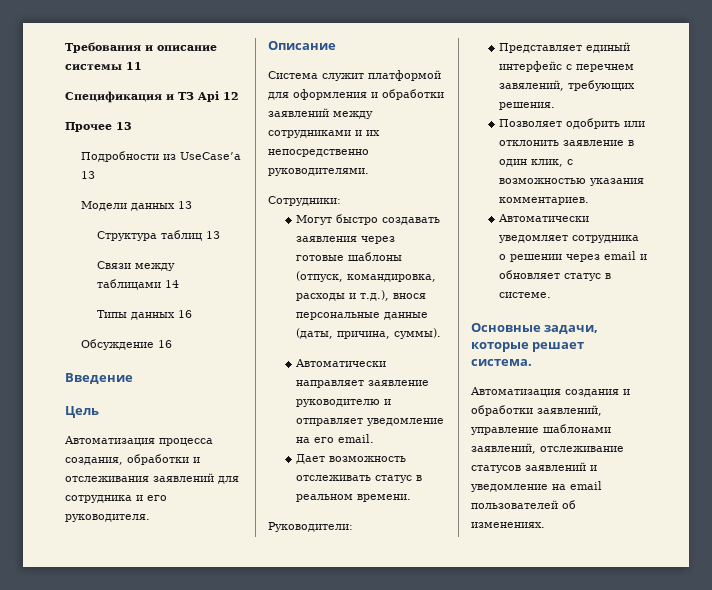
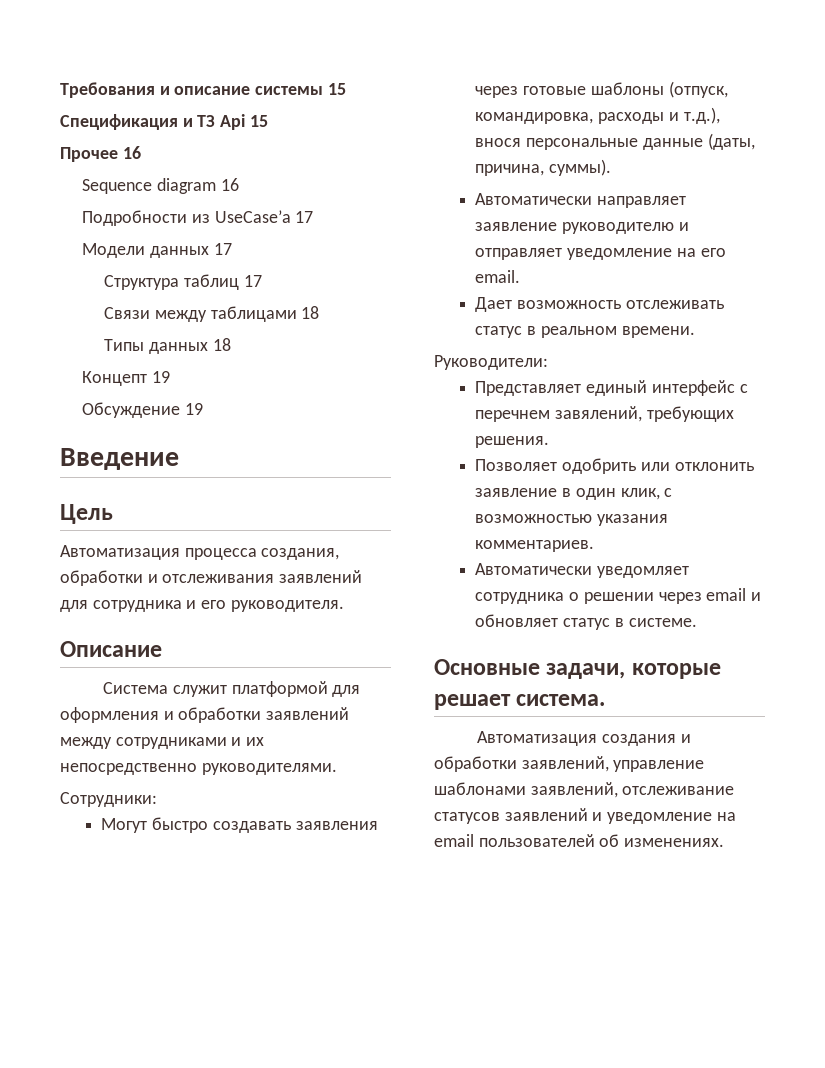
- Требования и описание системы 11
+ Требования и описание системы 15
- Спецификация и ТЗ Api 12
+ Спецификация и ТЗ Api 15
- Прочее 13
+ Прочее 16
+ Sequence diagram 16
- Подробности из UseCase’a 13
+ Подробности из UseCase’a 17
- Модели данных 13
+ Модели данных 17
- Структура таблиц 13
+ Структура таблиц 17
- Связи между таблицами 14
+ Связи между таблицами 18
- Типы данных 16
+ Типы данных 18
+ Концепт 19
- Обсуждение 16
+ Обсуждение 19

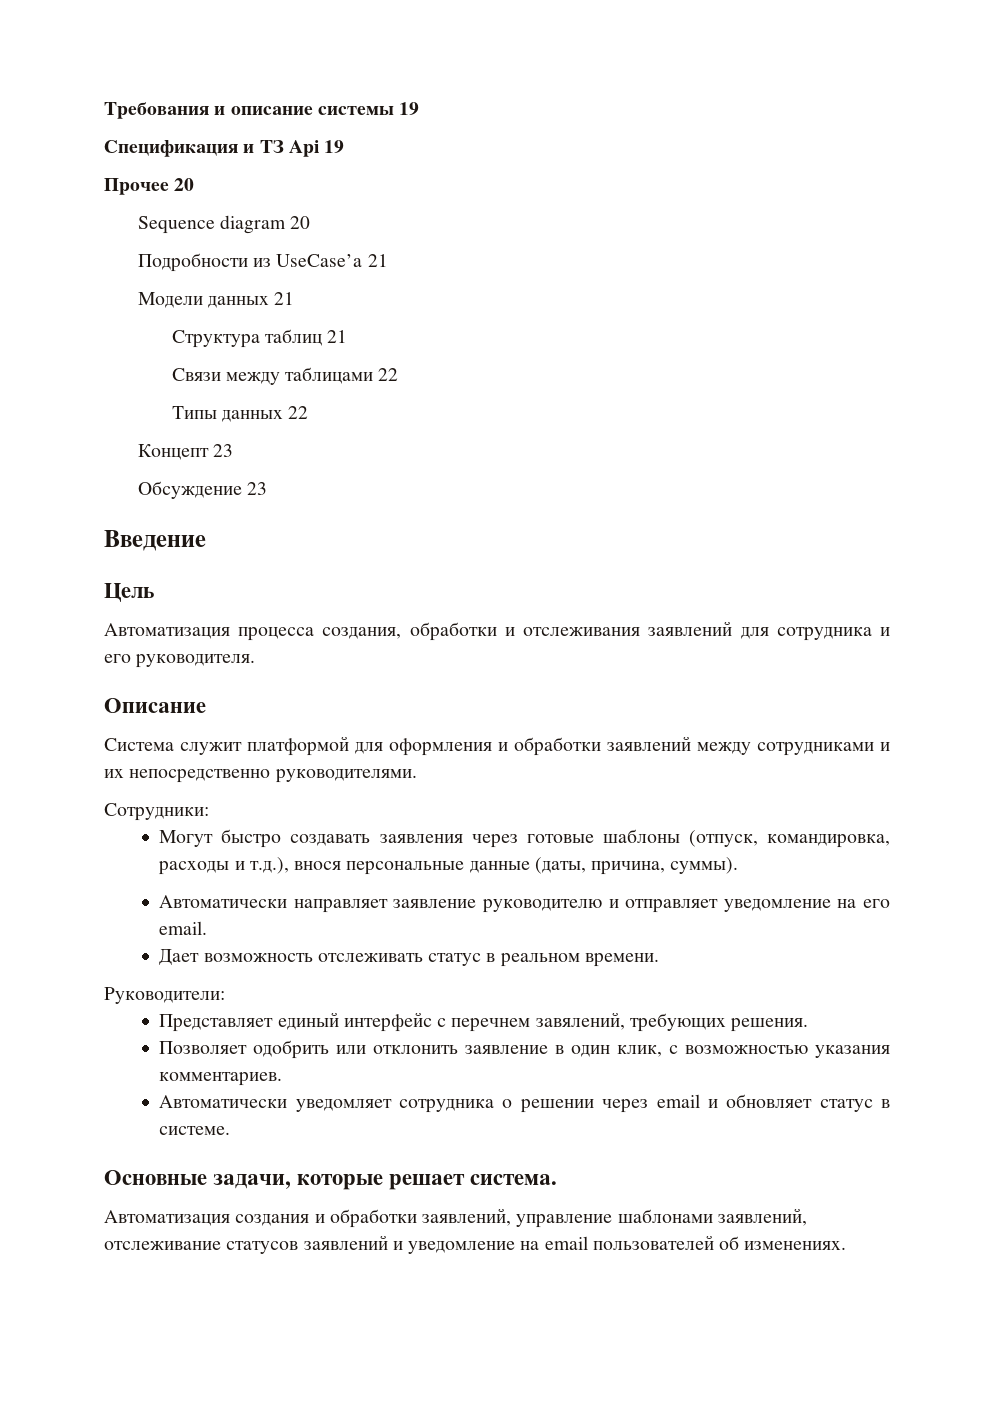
- Требования и описание системы 15
+ Требования и описание системы 19
- Спецификация и ТЗ Api 15
+ Спецификация и ТЗ Api 19
- Прочее 16
+ Прочее 20
- Sequence diagram 16
+ Sequence diagram 20
- Подробности из UseCase’a 17
+ Подробности из UseCase’a 21
- Модели данных 17
+ Модели данных 21
- Структура таблиц 17
+ Структура таблиц 21
- Связи между таблицами 18
+ Связи между таблицами 22
- Типы данных 18
+ Типы данных 22
- Концепт 19
+ Концепт 23
- Обсуждение 19
+ Обсуждение 23

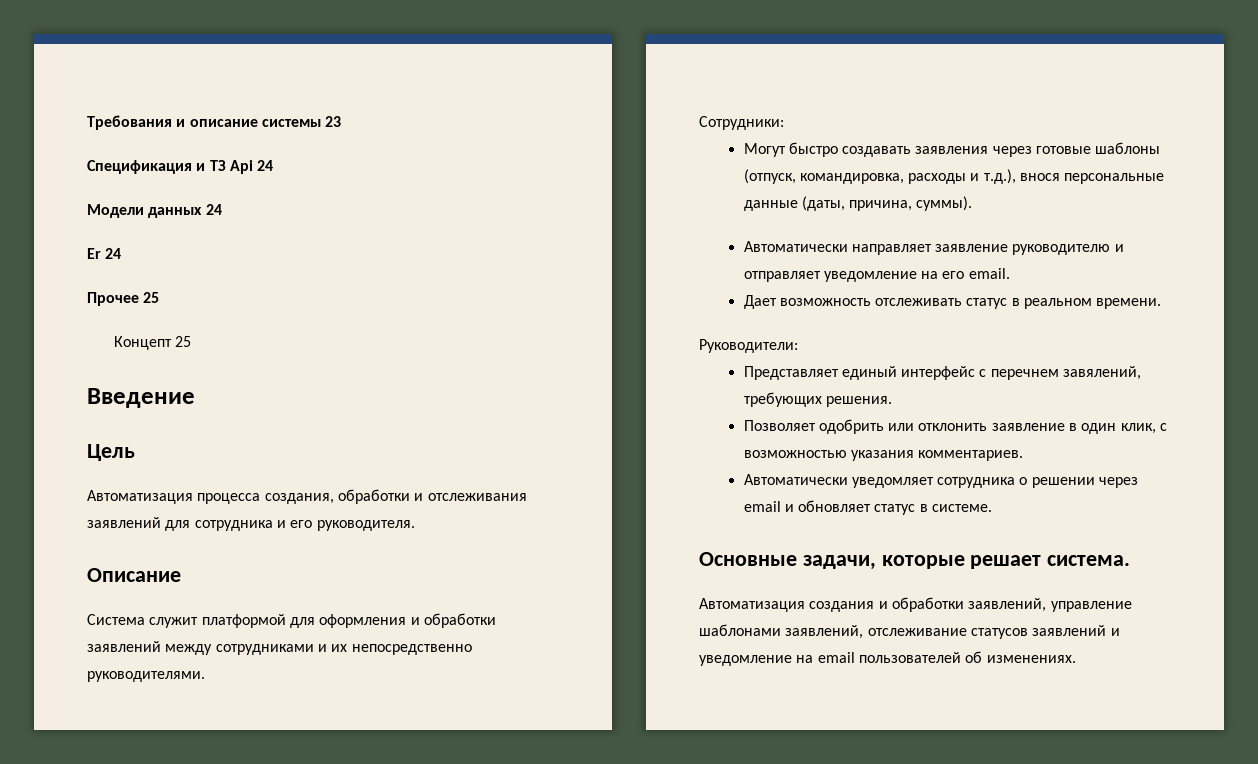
- Требования и описание системы 19
+ Требования и описание системы 23
- Спецификация и ТЗ Api 19
- Прочее 20
- Sequence diagram 20
- Подробности из UseCase’a 21
- Модели данных 21
- Структура таблиц 21
- Связи между таблицами 22
- Типы данных 22
- Концепт 23
- Обсуждение 23
+ Спецификация и ТЗ Api 24
+ Модели данных 24
+ Er 24
+ Прочее 25
+ Концепт 25

